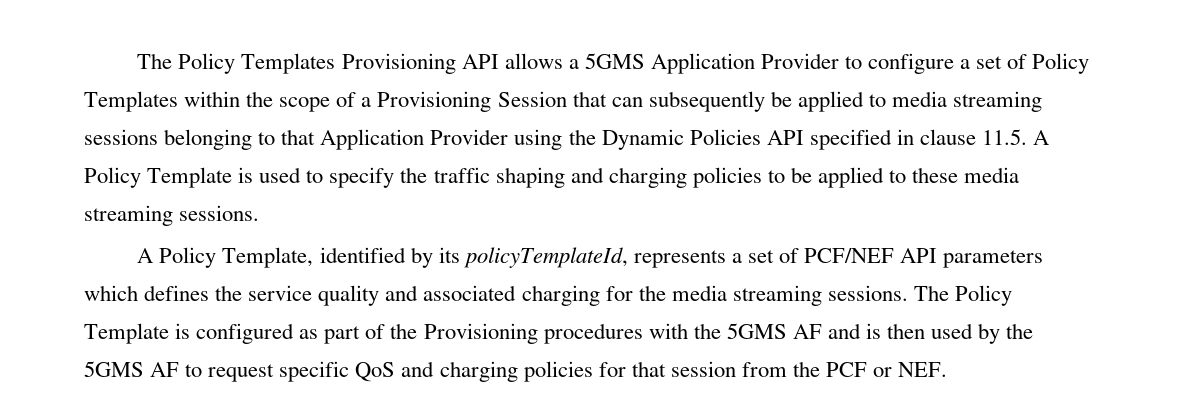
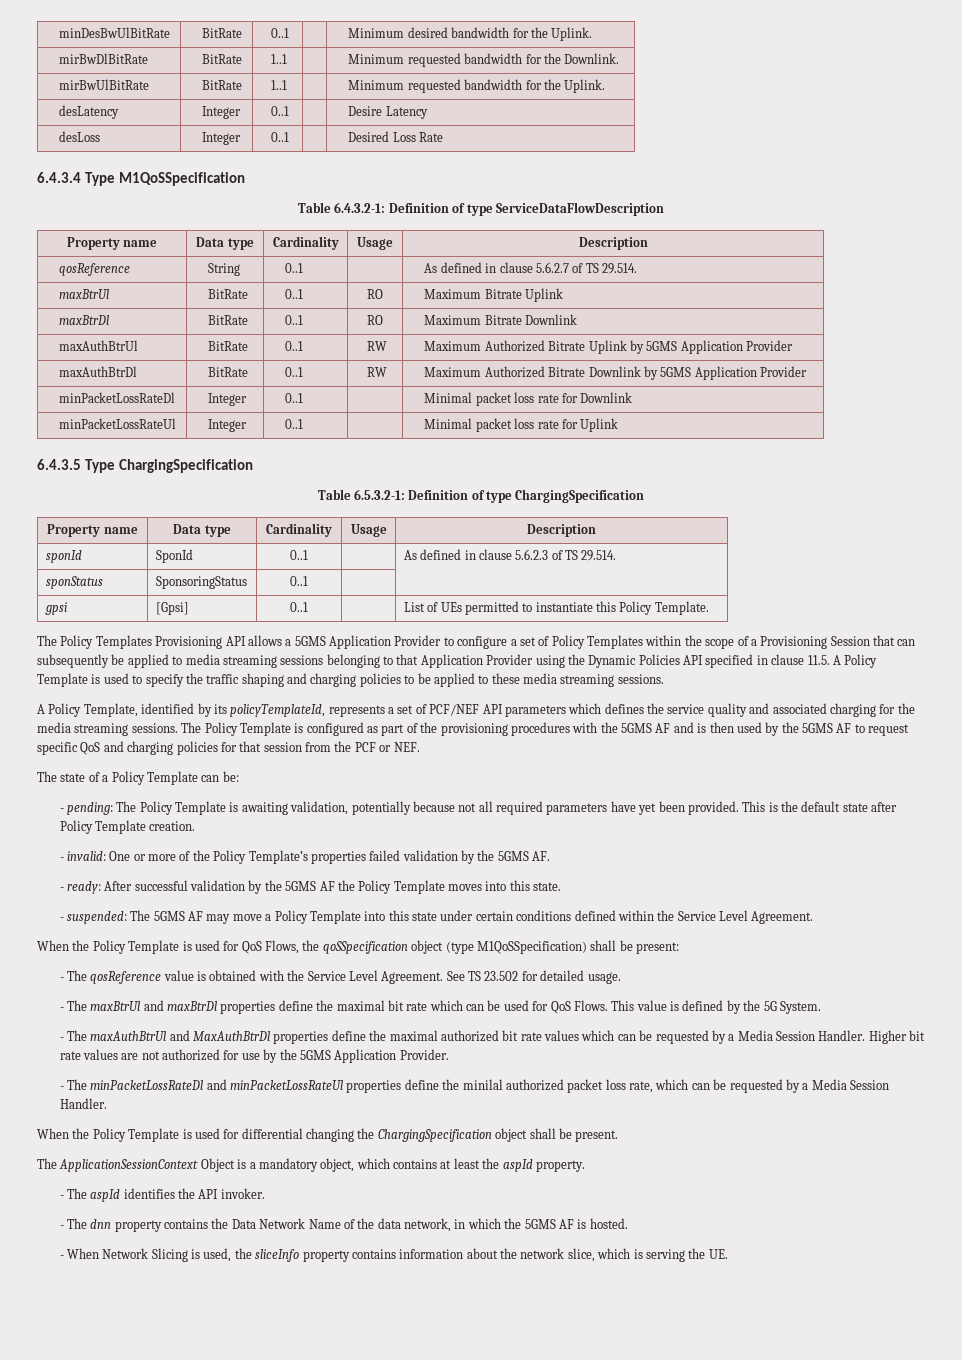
+ minDesBwUlBitRate | BitRate | 0..1 | | Minimum desired bandwidth for the Uplink.
+ mirBwDlBitRate | BitRate | 1..1 | | Minimum requested bandwidth for the Downlink.
+ mirBwUlBitRate | BitRate | 1..1 | | Minimum requested bandwidth for the Uplink.
+ desLatency | Integer | 0..1 | | Desire Latency
+ desLoss | Integer | 0..1 | | Desired Loss Rate
+ 6.4.3.4 Type M1QoSSpecification
+ Table 6.4.3.2-1: Definition of type ServiceDataFlowDescription
+ Property name | Data type | Cardinality | Usage | Description
+ qosReference | String | 0..1 | | As defined in clause 5.6.2.7 of TS 29.514.
+ maxBtrUl | BitRate | 0..1 | RO | Maximum Bitrate Uplink
+ maxBtrDl | BitRate | 0..1 | RO | Maximum Bitrate Downlink
+ maxAuthBtrUl | BitRate | 0..1 | RW | Maximum Authorized Bitrate Uplink by 5GMS Application Provider
+ maxAuthBtrDl | BitRate | 0..1 | RW | Maximum Authorized Bitrate Downlink by 5GMS Application Provider
+ minPacketLossRateDl | Integer | 0..1 | | Minimal packet loss rate for Downlink
+ minPacketLossRateUl | Integer | 0..1 | | Minimal packet loss rate for Uplink
+ 6.4.3.5 Type ChargingSpecification
+ Table 6.5.3.2-1: Definition of type ChargingSpecification
+ Property name | Data type | Cardinality | Usage | Description
+ sponId | SponId | 0..1 | | As defined in clause 5.6.2.3 of TS 29.514.
+ sponStatus | SponsoringStatus | 0..1 | |
+ gpsi | [Gpsi] | 0..1 | | List of UEs permitted to instantiate this Policy Template.
- The Policy Template is configured as part of the Provisioning procedures with the 5GMS AF and is then used by the 5GMS AF to request specific QoS and charging policies for that session from the PCF or NEF.
+ The Policy Template is configured as part of the provisioning procedures with the 5GMS AF and is then used by the 5GMS AF to request specific QoS and charging policies for that session from the PCF or NEF.
+ The state of a Policy Template can be:
+ - pending: The Policy Template is awaiting validation, potentially because not all required parameters have yet been provided. This is the default state after Policy Template creation.
+ - invalid: One or more of the Policy Template’s properties failed validation by the 5GMS AF.
+ - ready: After successful validation by the 5GMS AF the Policy Template moves into this state.
+ - suspended: The 5GMS AF may move a Policy Template into this state under certain conditions defined within the Service Level Agreement.
+ When the Policy Template is used for QoS Flows, the qoSSpecification object (type M1QoSSpecification) shall be present:
+ - The qosReference value is obtained with the Service Level Agreement. See TS 23.502 for detailed usage.
+ - The maxBtrUl and maxBtrDl properties define the maximal bit rate which can be used for QoS Flows. This value is defined by the 5G System.
+ - The maxAuthBtrUl and MaxAuthBtrDl properties define the maximal authorized bit rate values which can be requested by a Media Session Handler. Higher bit rate values are not authorized for use by the 5GMS Application Provider.
+ - The minPacketLossRateDl and minPacketLossRateUl properties define the minilal authorized packet loss rate, which can be requested by a Media Session Handler.
+ When the Policy Template is used for differential changing the ChargingSpecification object shall be present.
+ The ApplicationSessionContext Object is a mandatory object, which contains at least the aspId property.
+ - The aspId identifies the API invoker.
+ - The dnn property contains the Data Network Name of the data network, in which the 5GMS AF is hosted.
+ - When Network Slicing is used, the sliceInfo property contains information about the network slice, which is serving the UE.

